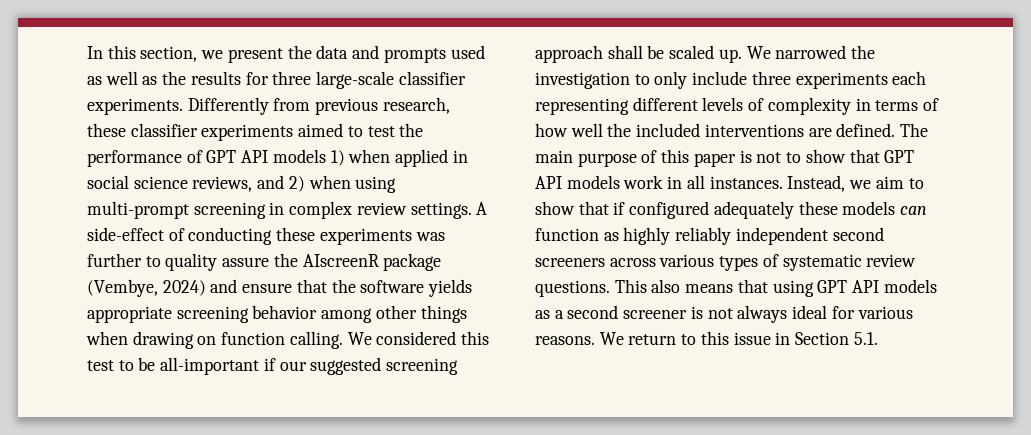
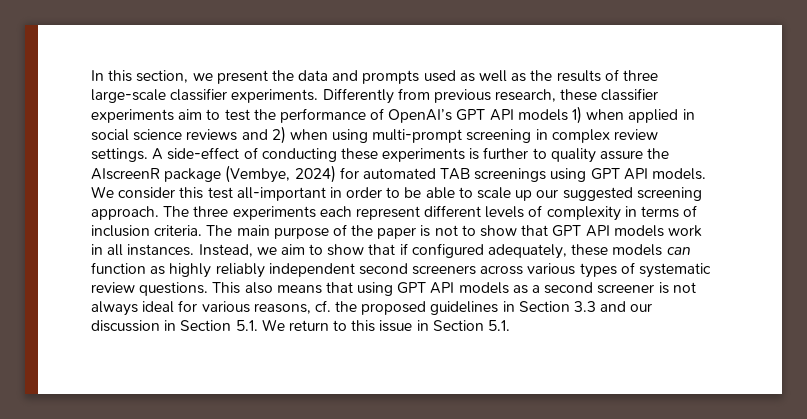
- In this section, we present the data and prompts used as well as the results for three large-scale classifier experiments.
+ In this section, we present the data and prompts used as well as the results of three large-scale classifier experiments.
- Differently from previous research, these classifier experiments aimed to test the performance of GPT API models 1) when applied in social science reviews, and 2) when using multi-prompt screening in complex review settings.
+ Differently from previous research, these classifier experiments aim to test the performance of OpenAI’s GPT API models 1) when applied in social science reviews and 2) when using multi-prompt screening in complex review settings.
- A side-effect of conducting these experiments was further to quality assure the AIscreenR package (Vembye, 2024) and ensure that the software yields appropriate screening behavior among other things when drawing on function calling. We considered this test to be all-important if our suggested screening approach shall be scaled up. We narrowed the investigation to only include three experiments each representing different levels of complexity in terms of how well the included interventions are defined.
+ A side-effect of conducting these experiments is further to quality assure the AIscreenR package (Vembye, 2024) for automated TAB screenings using GPT API models. We consider this test all-important in order to be able to scale up our suggested screening approach. The three experiments each represent different levels of complexity in terms of inclusion criteria.
- The main purpose of this paper is not to show that GPT API models work in all instances.
+ The main purpose of the paper is not to show that GPT API models work in all instances.
- Instead, we aim to show that if configured adequately these models can function as highly reliably independent second screeners across various types of systematic review questions.
+ Instead, we aim to show that if configured adequately, these models can function as highly reliably independent second screeners across various types of systematic review questions.
- This also means that using GPT API models as a second screener is not always ideal for various reasons. We return to this issue in Section 5.1.
+ This also means that using GPT API models as a second screener is not always ideal for various reasons, cf. the proposed guidelines in Section 3.3 and our discussion in Section 5.1. We return to this issue in Section 5.1.

